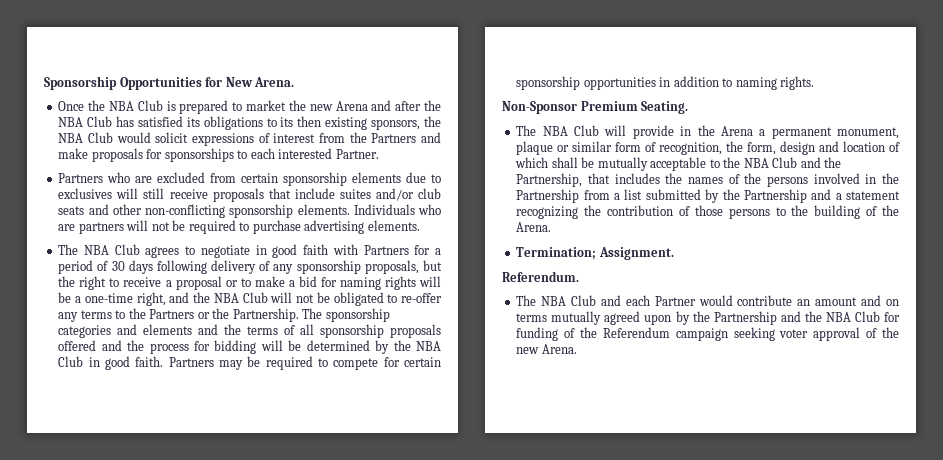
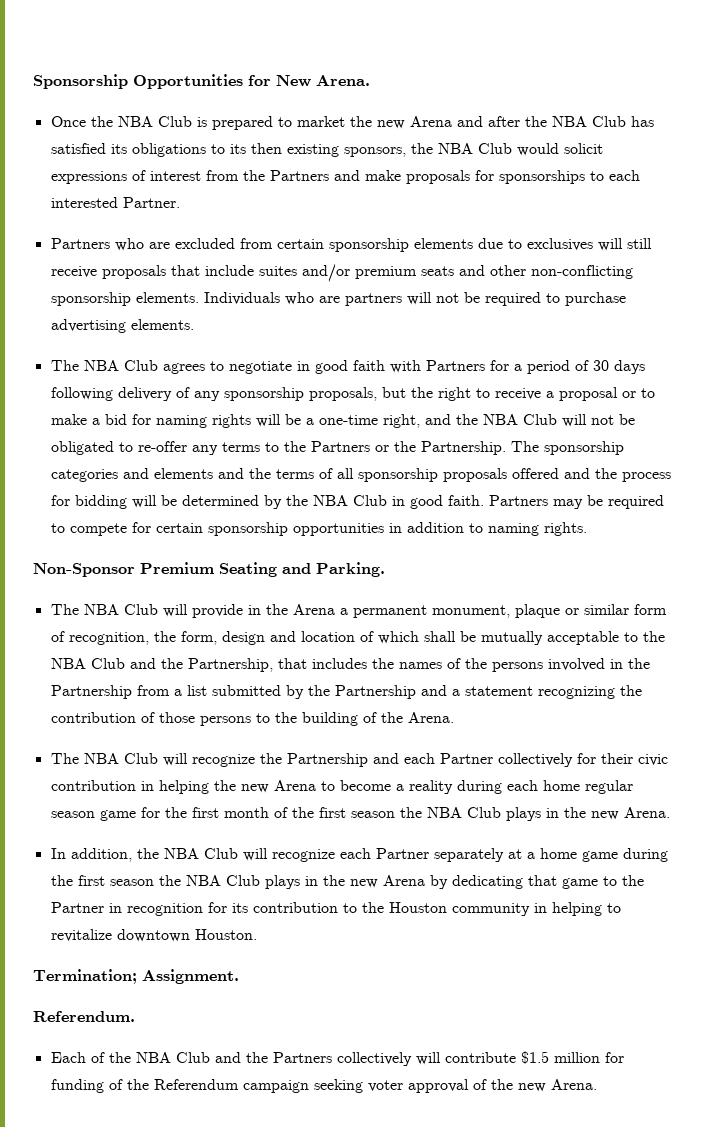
- Partners who are excluded from certain sponsorship elements due to exclusives will still receive proposals that include suites and/or club seats and other non-conflicting sponsorship elements.
+ Partners who are excluded from certain sponsorship elements due to exclusives will still receive proposals that include suites and/or premium seats and other non-conflicting sponsorship elements.
- Non-Sponsor Premium Seating.
+ Non-Sponsor Premium Seating and Parking.
+ The NBA Club will recognize the Partnership and each Partner collectively for their civic contribution in helping the new Arena to become a reality during each home regular season game for the first month of the first season the NBA Club plays in the new Arena.
+ In addition, the NBA Club will recognize each Partner separately at a home game during the first season the NBA Club plays in the new Arena by dedicating that game to the Partner in recognition for its contribution to the Houston community in helping to revitalize downtown Houston.
  Termination; Assignment.
  Referendum.
- The NBA Club and each Partner would contribute an amount and on terms mutually agreed upon by the Partnership and the NBA Club for funding of the Referendum campaign seeking voter approval of the new Arena.
+ Each of the NBA Club and the Partners collectively will contribute $1.5 million for funding of the Referendum campaign seeking voter approval of the new Arena.

